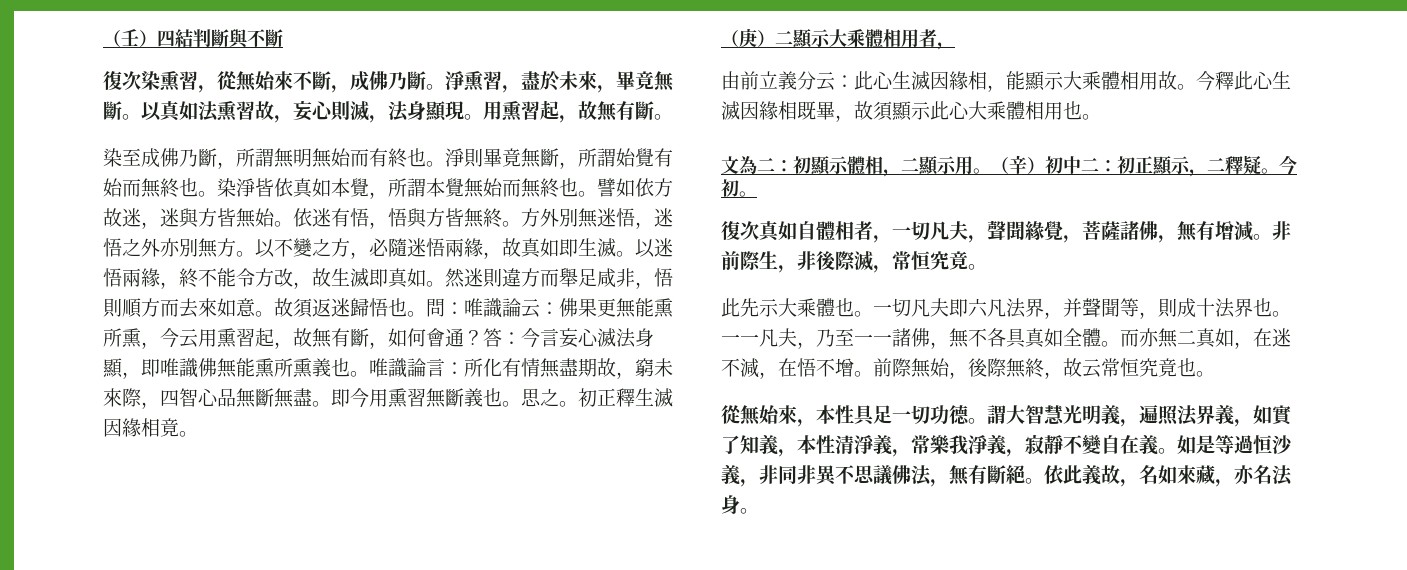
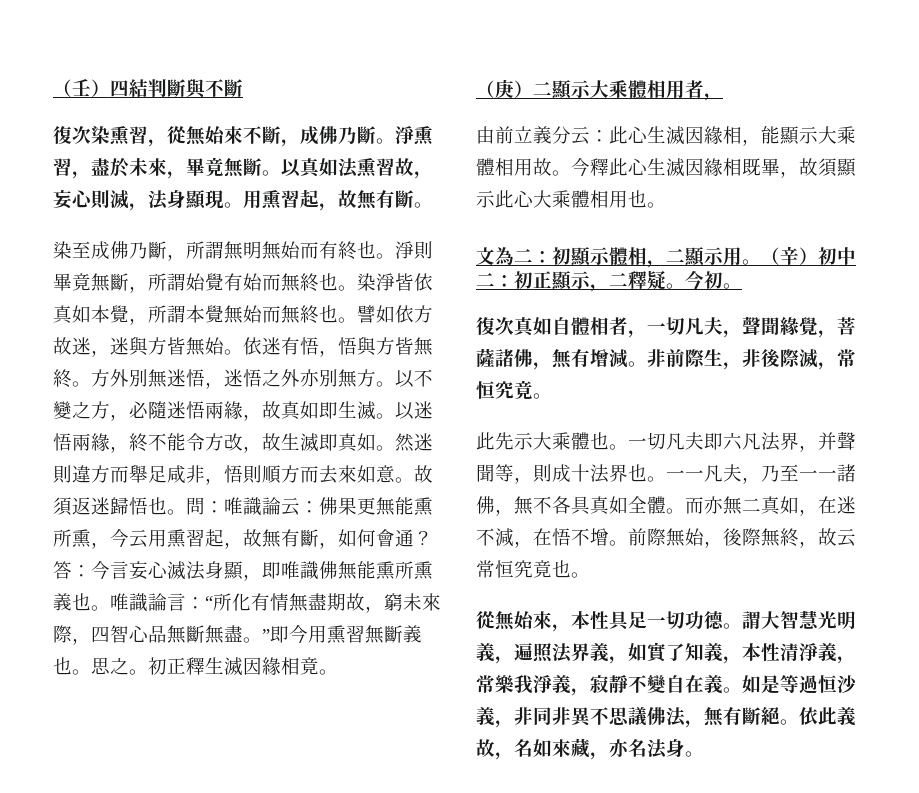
- 唯識論言：所化有情無盡期故，窮未來際，四智心品無斷無盡。即今用熏習無斷義也。
+ 唯識論言：“所化有情無盡期故，窮未來際，四智心品無斷無盡。”即今用熏習無斷義也。

